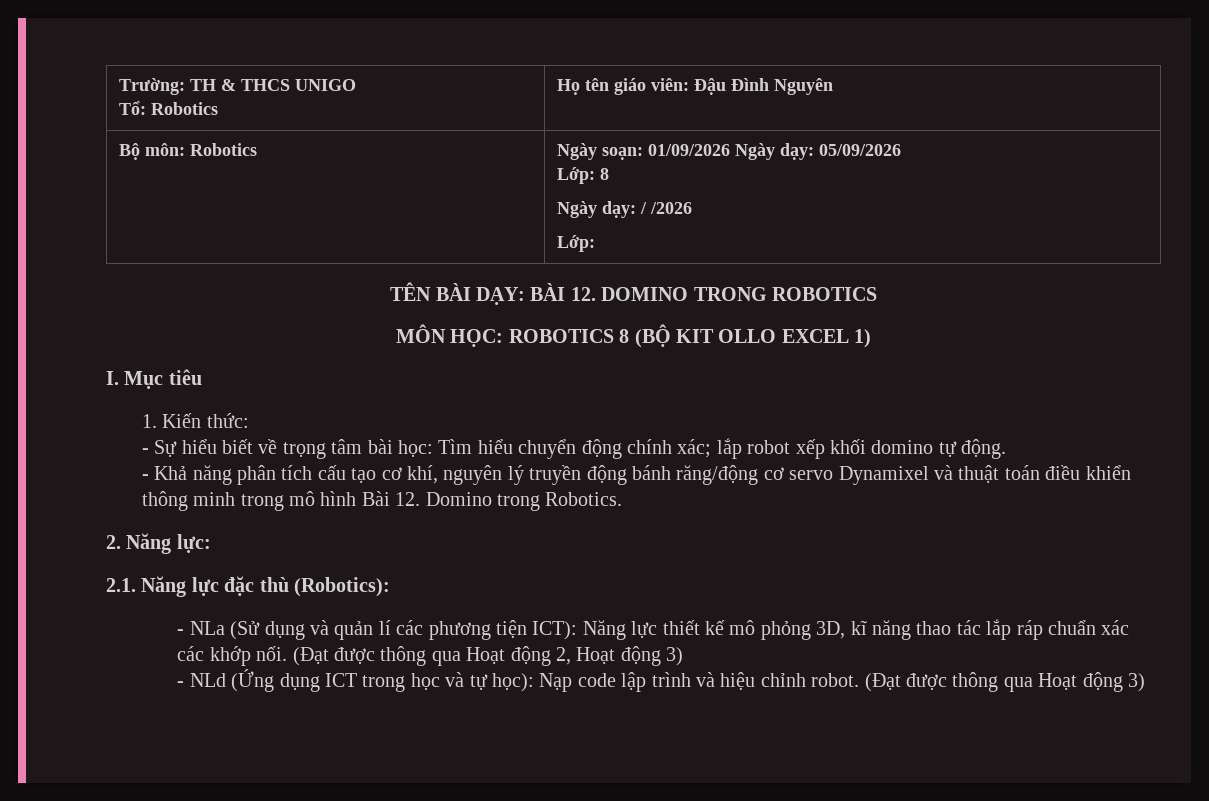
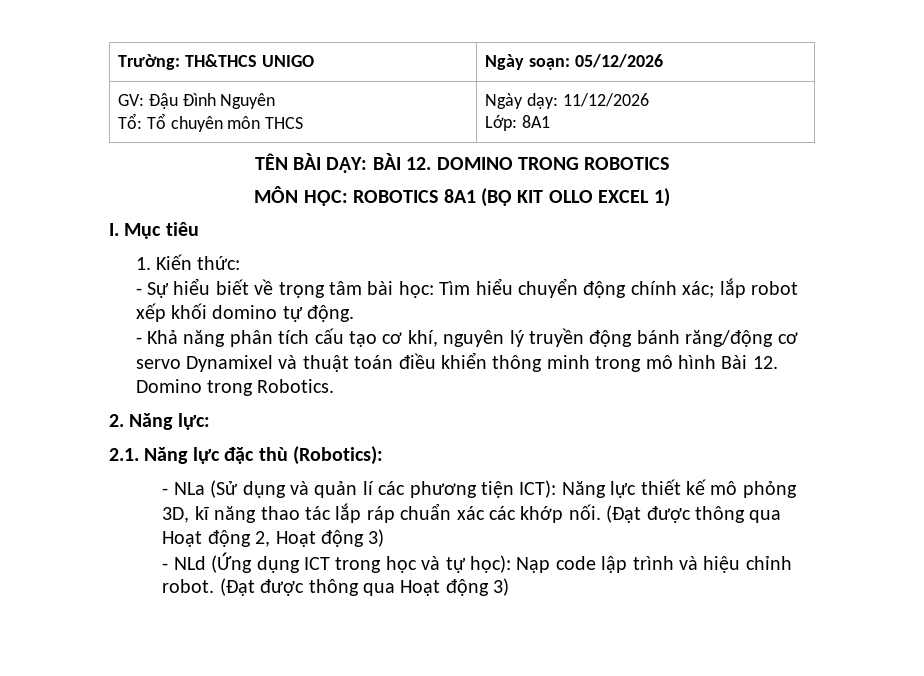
- Trường: TH & THCS UNIGO
- Tổ: Robotics | Họ tên giáo viên: Đậu Đình Nguyên
- Bộ môn: Robotics | Ngày soạn: 01/09/2026 Ngày dạy: 05/09/2026
- Lớp: 8
- Ngày dạy: / /2026
- Lớp:
+ Trường: TH&THCS UNIGO | Ngày soạn: 05/12/2026
+ GV: Đậu Đình Nguyên
+ Tổ: Tổ chuyên môn THCS | Ngày dạy: 11/12/2026
+ Lớp: 8A1
- MÔN HỌC: ROBOTICS 8 (BỘ KIT OLLO EXCEL 1)
+ MÔN HỌC: ROBOTICS 8A1 (BỘ KIT OLLO EXCEL 1)

